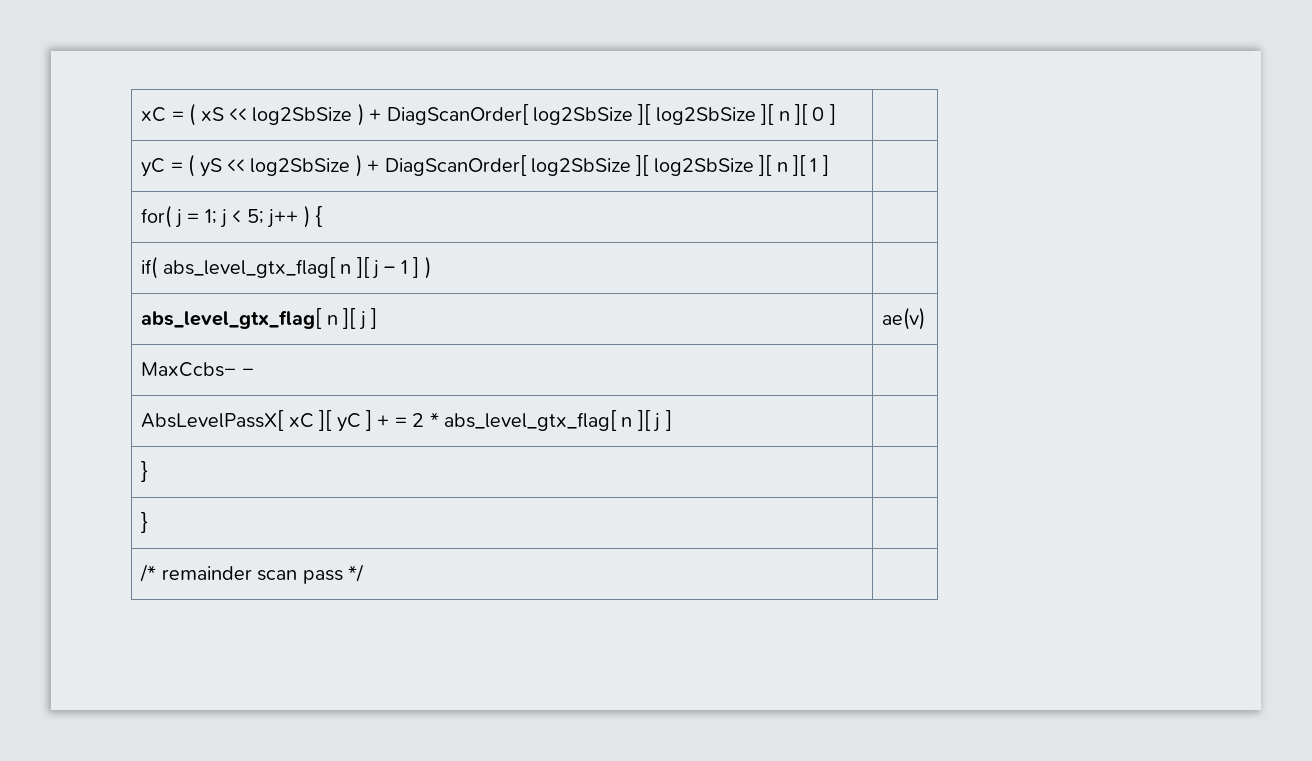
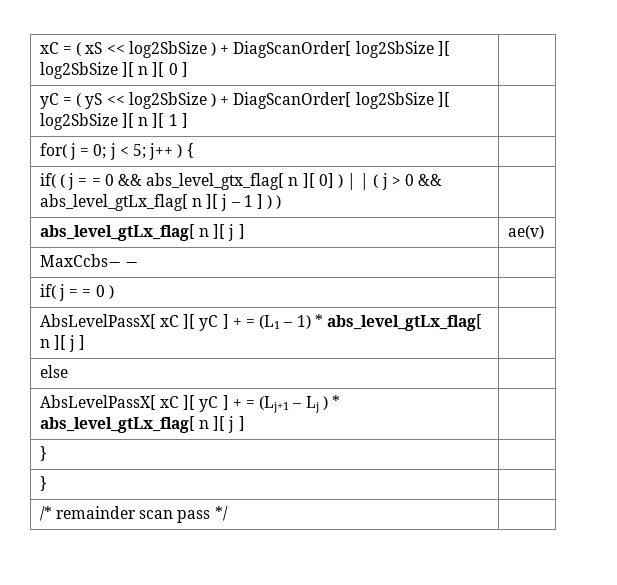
- for( j = 1; j < 5; j++ ) { |
+ for( j = 0; j < 5; j++ ) { |
- if( abs_level_gtx_flag[ n ][ j – 1 ] ) |
- abs_level_gtx_flag[ n ][ j ] | ae(v)
+ if( ( j = = 0 && abs_level_gtx_flag[ n ][ 0] ) | | ( j > 0 && abs_level_gtLx_flag[ n ][ j – 1 ] ) ) |
+ abs_level_gtLx_flag[ n ][ j ] | ae(v)
- AbsLevelPassX[ xC ][ yC ] + = 2 * abs_level_gtx_flag[ n ][ j ] |
+ if( j = = 0 ) |
+ AbsLevelPassX[ xC ][ yC ] + = (L1 – 1) * abs_level_gtLx_flag[ n ][ j ] |
+ else |
+ AbsLevelPassX[ xC ][ yC ] + = (Lj+1 – Lj ) * abs_level_gtLx_flag[ n ][ j ] |

